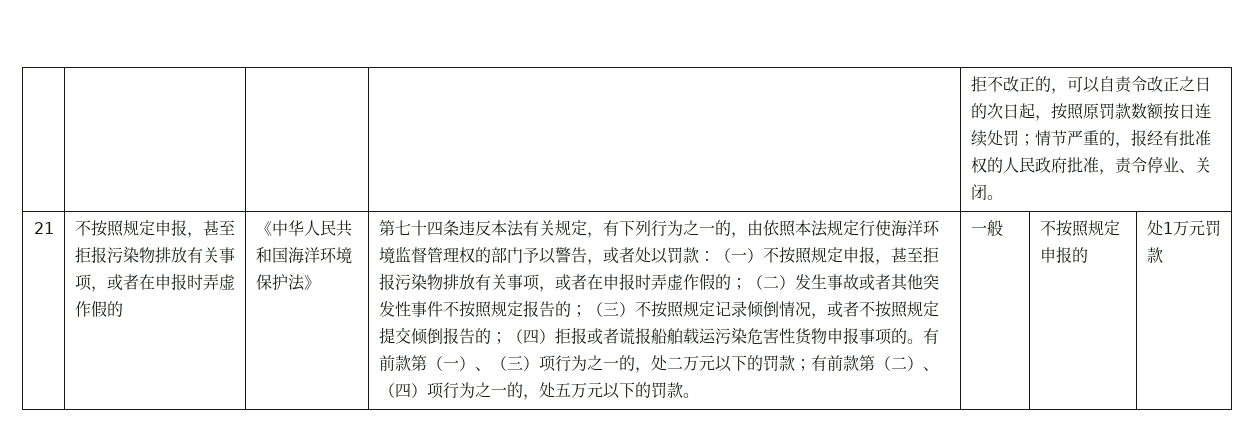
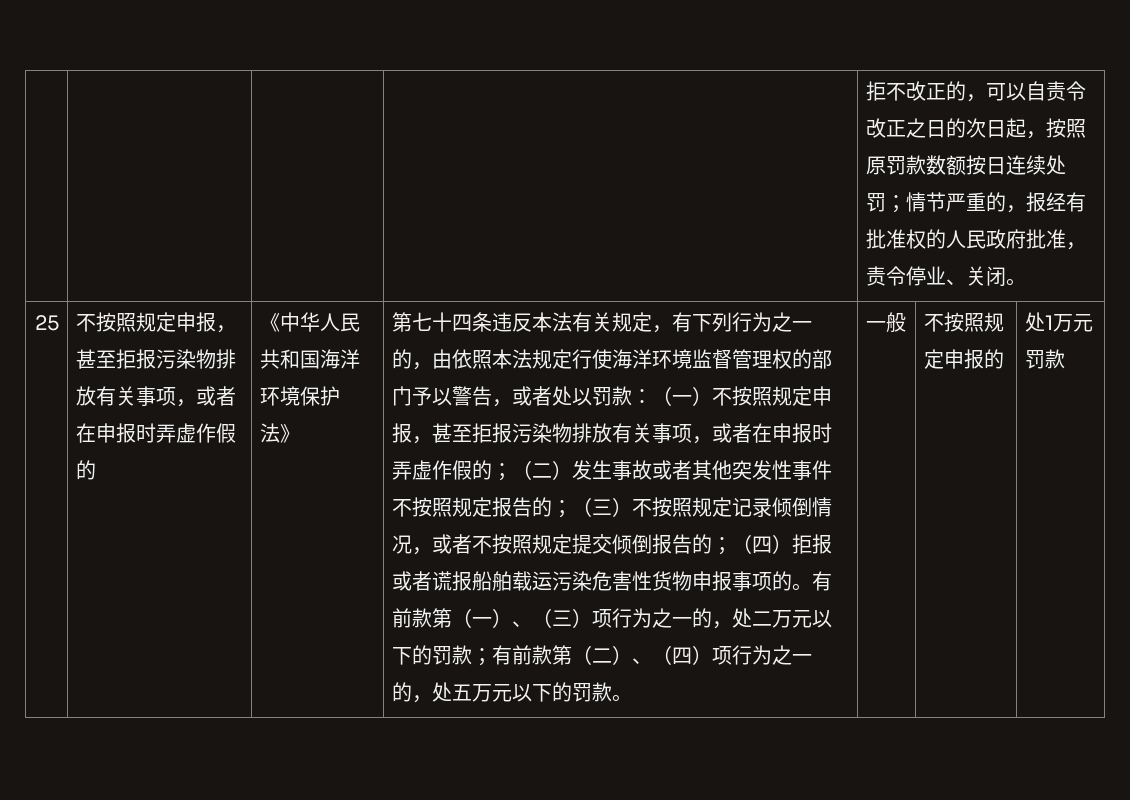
- 21
+ 25

